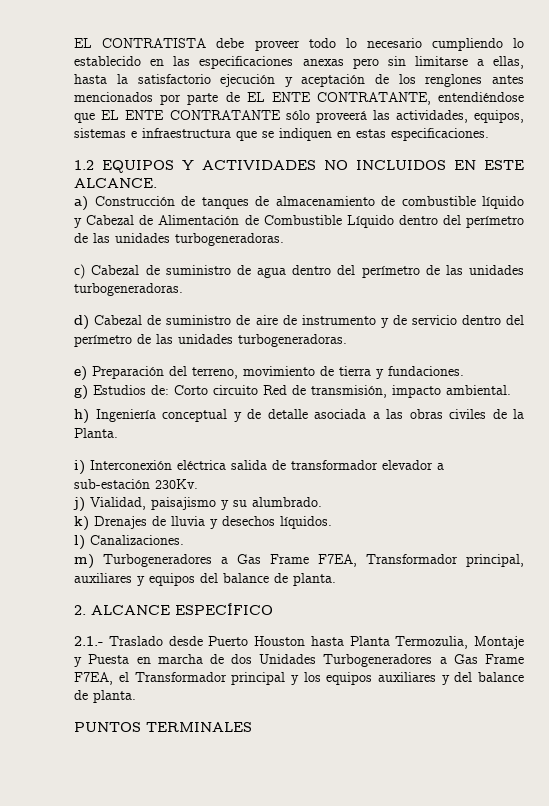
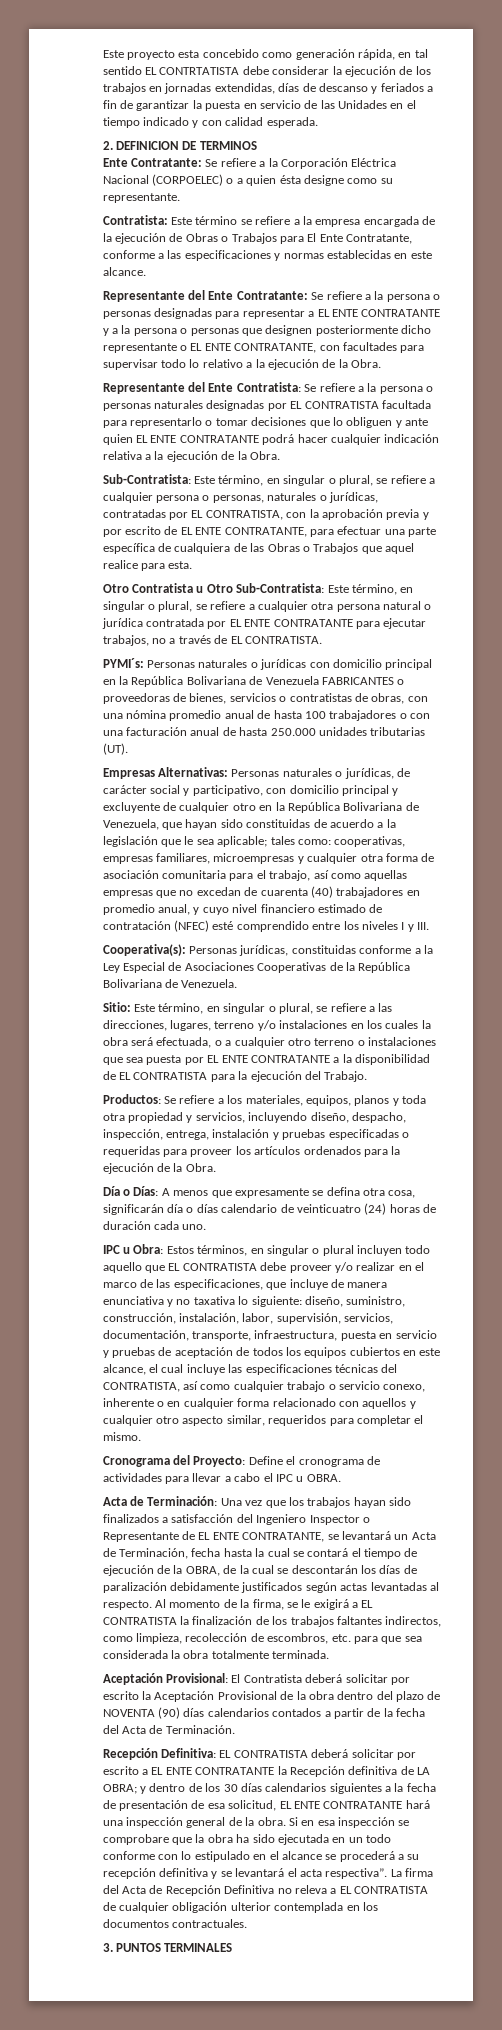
- EL CONTRATISTA debe proveer todo lo necesario cumpliendo lo establecido en las especificaciones anexas pero sin limitarse a ellas, hasta la satisfactorio ejecución y aceptación de los renglones antes mencionados por parte de EL ENTE CONTRATANTE, entendiéndose que EL ENTE CONTRATANTE sólo proveerá las actividades, equipos, sistemas e infraestructura que se indiquen en estas especificaciones.
- 1.2 EQUIPOS Y ACTIVIDADES NO INCLUIDOS EN ESTE ALCANCE.
- a) Construcción de tanques de almacenamiento de combustible líquido y Cabezal de Alimentación de Combustible Líquido dentro del perímetro de las unidades turbogeneradoras.
- c) Cabezal de suministro de agua dentro del perímetro de las unidades turbogeneradoras.
- d) Cabezal de suministro de aire de instrumento y de servicio dentro del perímetro de las unidades turbogeneradoras.
- e) Preparación del terreno, movimiento de tierra y fundaciones.
- g) Estudios de: Corto circuito Red de transmisión, impacto ambiental.
- h) Ingeniería conceptual y de detalle asociada a las obras civiles de la Planta.
- i) Interconexión eléctrica salida de transformador elevador a sub-estación 230Kv.
- j) Vialidad, paisajismo y su alumbrado.
- k) Drenajes de lluvia y desechos líquidos.
- l) Canalizaciones.
- m) Turbogeneradores a Gas Frame F7EA, Transformador principal, auxiliares y equipos del balance de planta.
- 2. ALCANCE ESPECÍFICO
- 2.1.- Traslado desde Puerto Houston hasta Planta Termozulia, Montaje y Puesta en marcha de dos Unidades Turbogeneradores a Gas Frame F7EA, el Transformador principal y los equipos auxiliares y del balance de planta.
- PUNTOS TERMINALES
+ Este proyecto esta concebido como generación rápida, en tal sentido EL CONTRTATISTA debe considerar la ejecución de los trabajos en jornadas extendidas, días de descanso y feriados a fin de garantizar la puesta en servicio de las Unidades en el tiempo indicado y con calidad esperada.
+ 2. DEFINICION DE TERMINOS
+ Ente Contratante: Se refiere a la Corporación Eléctrica Nacional (CORPOELEC) o a quien ésta designe como su representante.
+ Contratista: Este término se refiere a la empresa encargada de la ejecución de Obras o Trabajos para El Ente Contratante, conforme a las especificaciones y normas establecidas en este alcance.
+ Representante del Ente Contratante: Se refiere a la persona o personas designadas para representar a EL ENTE CONTRATANTE y a la persona o personas que designen posteriormente dicho representante o EL ENTE CONTRATANTE, con facultades para supervisar todo lo relativo a la ejecución de la Obra.
+ Representante del Ente Contratista: Se refiere a la persona o personas naturales designadas por EL CONTRATISTA facultada para representarlo o tomar decisiones que lo obliguen y ante quien EL ENTE CONTRATANTE podrá hacer cualquier indicación relativa a la ejecución de la Obra.
+ Sub-Contratista: Este término, en singular o plural, se refiere a cualquier persona o personas, naturales o jurídicas, contratadas por EL CONTRATISTA, con la aprobación previa y por escrito de EL ENTE CONTRATANTE, para efectuar una parte específica de cualquiera de las Obras o Trabajos que aquel realice para esta.
+ Otro Contratista u Otro Sub-Contratista: Este término, en singular o plural, se refiere a cualquier otra persona natural o jurídica contratada por EL ENTE CONTRATANTE para ejecutar trabajos, no a través de EL CONTRATISTA.
+ PYMI´s: Personas naturales o jurídicas con domicilio principal en la República Bolivariana de Venezuela FABRICANTES o proveedoras de bienes, servicios o contratistas de obras, con una nómina promedio anual de hasta 100 trabajadores o con una facturación anual de hasta 250.000 unidades tributarias (UT).
+ Empresas Alternativas: Personas naturales o jurídicas, de carácter social y participativo, con domicilio principal y excluyente de cualquier otro en la República Bolivariana de Venezuela, que hayan sido constituidas de acuerdo a la legislación que le sea aplicable; tales como: cooperativas, empresas familiares, microempresas y cualquier otra forma de asociación comunitaria para el trabajo, así como aquellas empresas que no excedan de cuarenta (40) trabajadores en promedio anual, y cuyo nivel financiero estimado de contratación (NFEC) esté comprendido entre los niveles I y III.
+ Cooperativa(s): Personas jurídicas, constituidas conforme a la Ley Especial de Asociaciones Cooperativas de la República Bolivariana de Venezuela.
+ Sitio: Este término, en singular o plural, se refiere a las direcciones, lugares, terreno y/o instalaciones en los cuales la obra será efectuada, o a cualquier otro terreno o instalaciones que sea puesta por EL ENTE CONTRATANTE a la disponibilidad de EL CONTRATISTA para la ejecución del Trabajo.
+ Productos: Se refiere a los materiales, equipos, planos y toda otra propiedad y servicios, incluyendo diseño, despacho, inspección, entrega, instalación y pruebas especificadas o requeridas para proveer los artículos ordenados para la ejecución de la Obra.
+ Día o Días: A menos que expresamente se defina otra cosa, significarán día o días calendario de veinticuatro (24) horas de duración cada uno.
+ IPC u Obra: Estos términos, en singular o plural incluyen todo aquello que EL CONTRATISTA debe proveer y/o realizar en el marco de las especificaciones, que incluye de manera enunciativa y no taxativa lo siguiente: diseño, suministro, construcción, instalación, labor, supervisión, servicios, documentación, transporte, infraestructura, puesta en servicio y pruebas de aceptación de todos los equipos cubiertos en este alcance, el cual incluye las especificaciones técnicas del CONTRATISTA, así como cualquier trabajo o servicio conexo, inherente o en cualquier forma relacionado con aquellos y cualquier otro aspecto similar, requeridos para completar el mismo.
+ Cronograma del Proyecto: Define el cronograma de actividades para llevar a cabo el IPC u OBRA.
+ Acta de Terminación: Una vez que los trabajos hayan sido finalizados a satisfacción del Ingeniero Inspector o Representante de EL ENTE CONTRATANTE, se levantará un Acta de Terminación, fecha hasta la cual se contará el tiempo de ejecución de la OBRA, de la cual se descontarán los días de paralización debidamente justificados según actas levantadas al respecto. Al momento de la firma, se le exigirá a EL CONTRATISTA la finalización de los trabajos faltantes indirectos, como limpieza, recolección de escombros, etc. para que sea considerada la obra totalmente terminada.
+ Aceptación Provisional: El Contratista deberá solicitar por escrito la Aceptación Provisional de la obra dentro del plazo de NOVENTA (90) días calendarios contados a partir de la fecha del Acta de Terminación.
+ Recepción Definitiva: EL CONTRATISTA deberá solicitar por escrito a EL ENTE CONTRATANTE la Recepción definitiva de LA OBRA; y dentro de los 30 días calendarios siguientes a la fecha de presentación de esa solicitud, EL ENTE CONTRATANTE hará una inspección general de la obra. Si en esa inspección se comprobare que la obra ha sido ejecutada en un todo conforme con lo estipulado en el alcance se procederá a su recepción definitiva y se levantará el acta respectiva”. La firma del Acta de Recepción Definitiva no releva a EL CONTRATISTA de cualquier obligación ulterior contemplada en los documentos contractuales.
+ 3. PUNTOS TERMINALES

